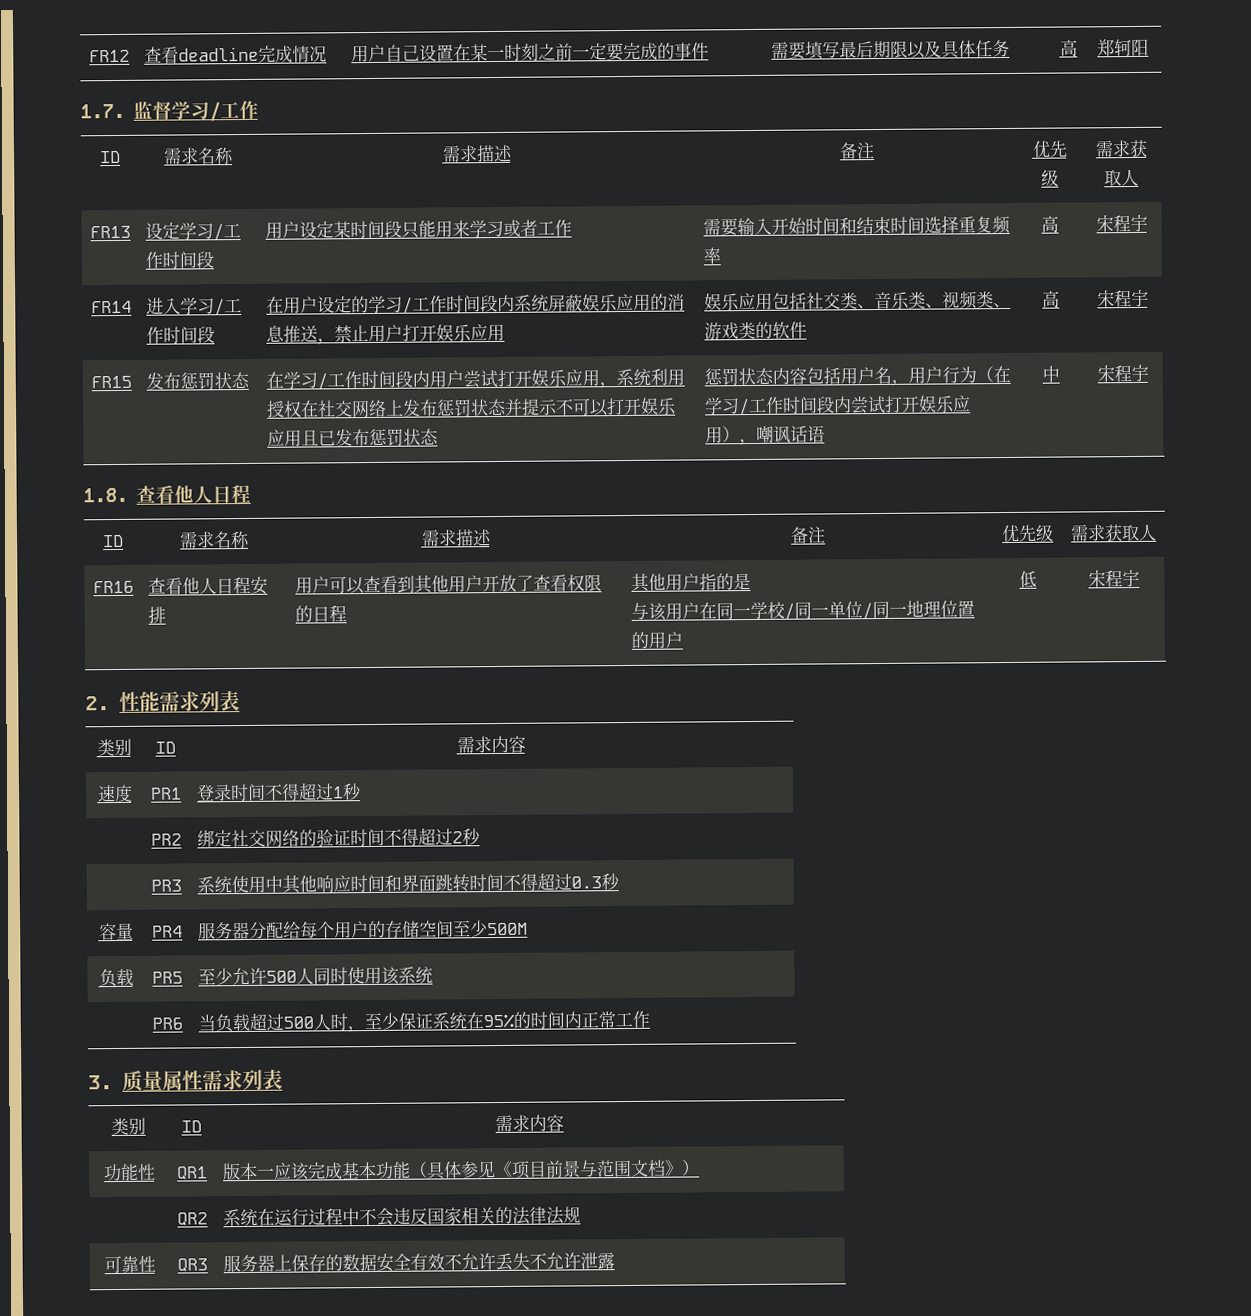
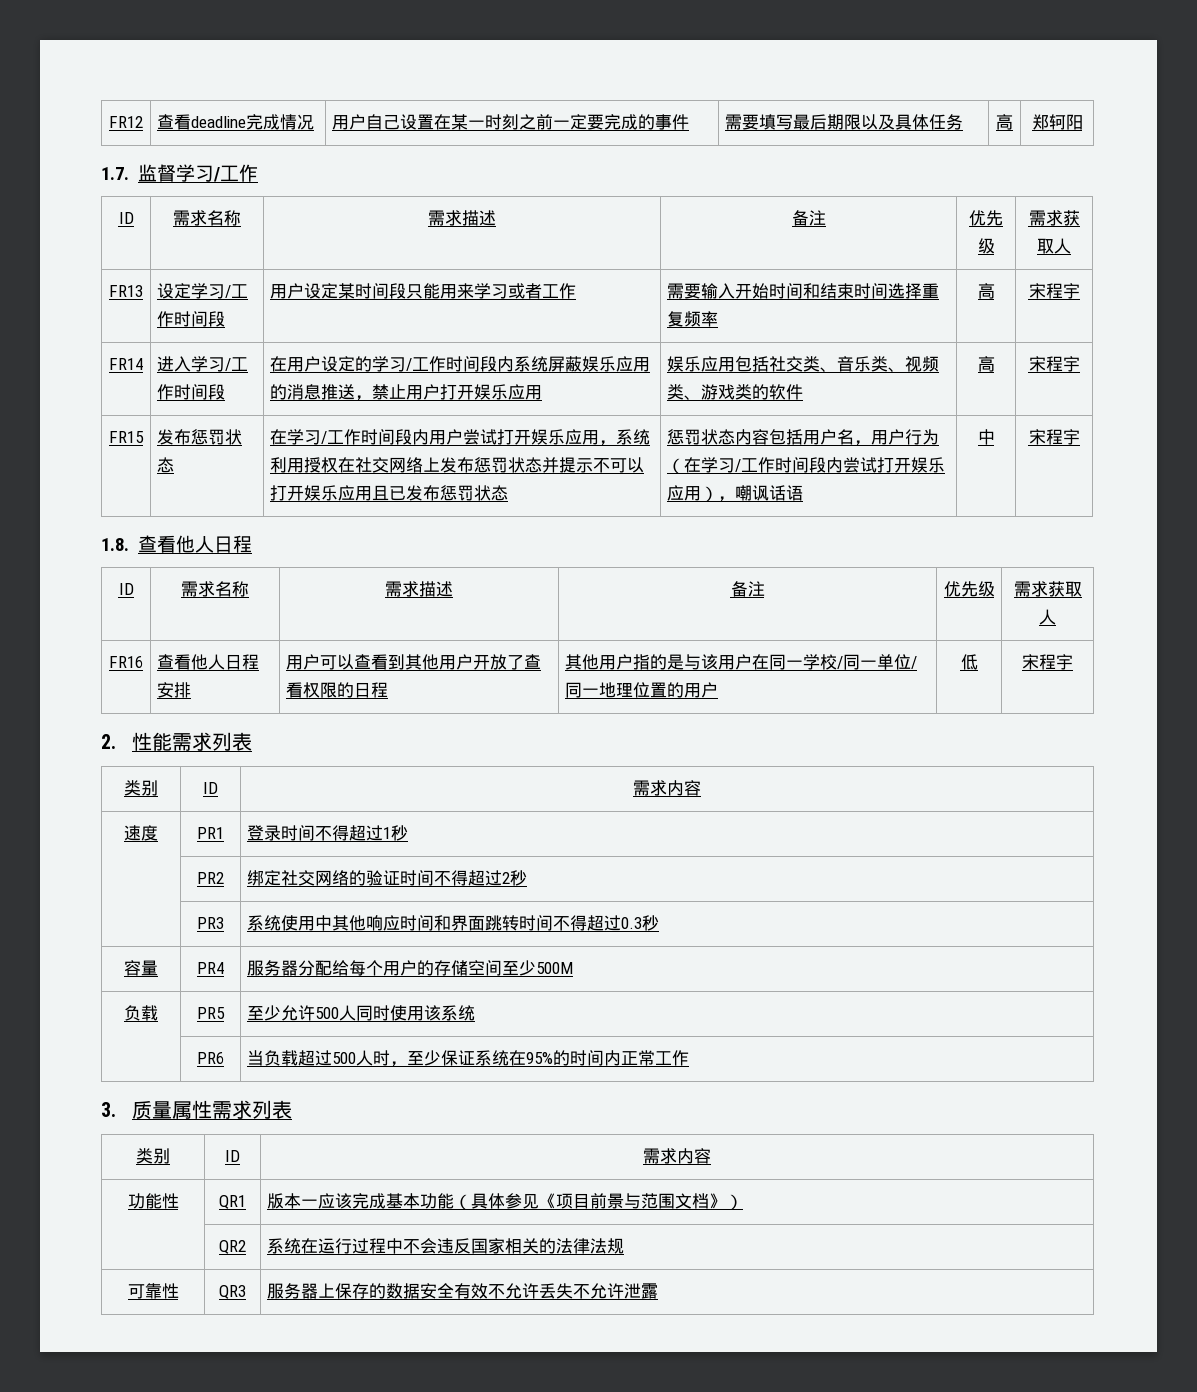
- FR16 | 查看他人日程安排 | 用户可以查看到其他用户开放了查看权限的日程 | 其他用户指的是
- 与该用户在同一学校/同一单位/同一地理位置的用户 | 低 | 宋程宇
+ FR16 | 查看他人日程安排 | 用户可以查看到其他用户开放了查看权限的日程 | 其他用户指的是与该用户在同一学校/同一单位/同一地理位置的用户 | 低 | 宋程宇

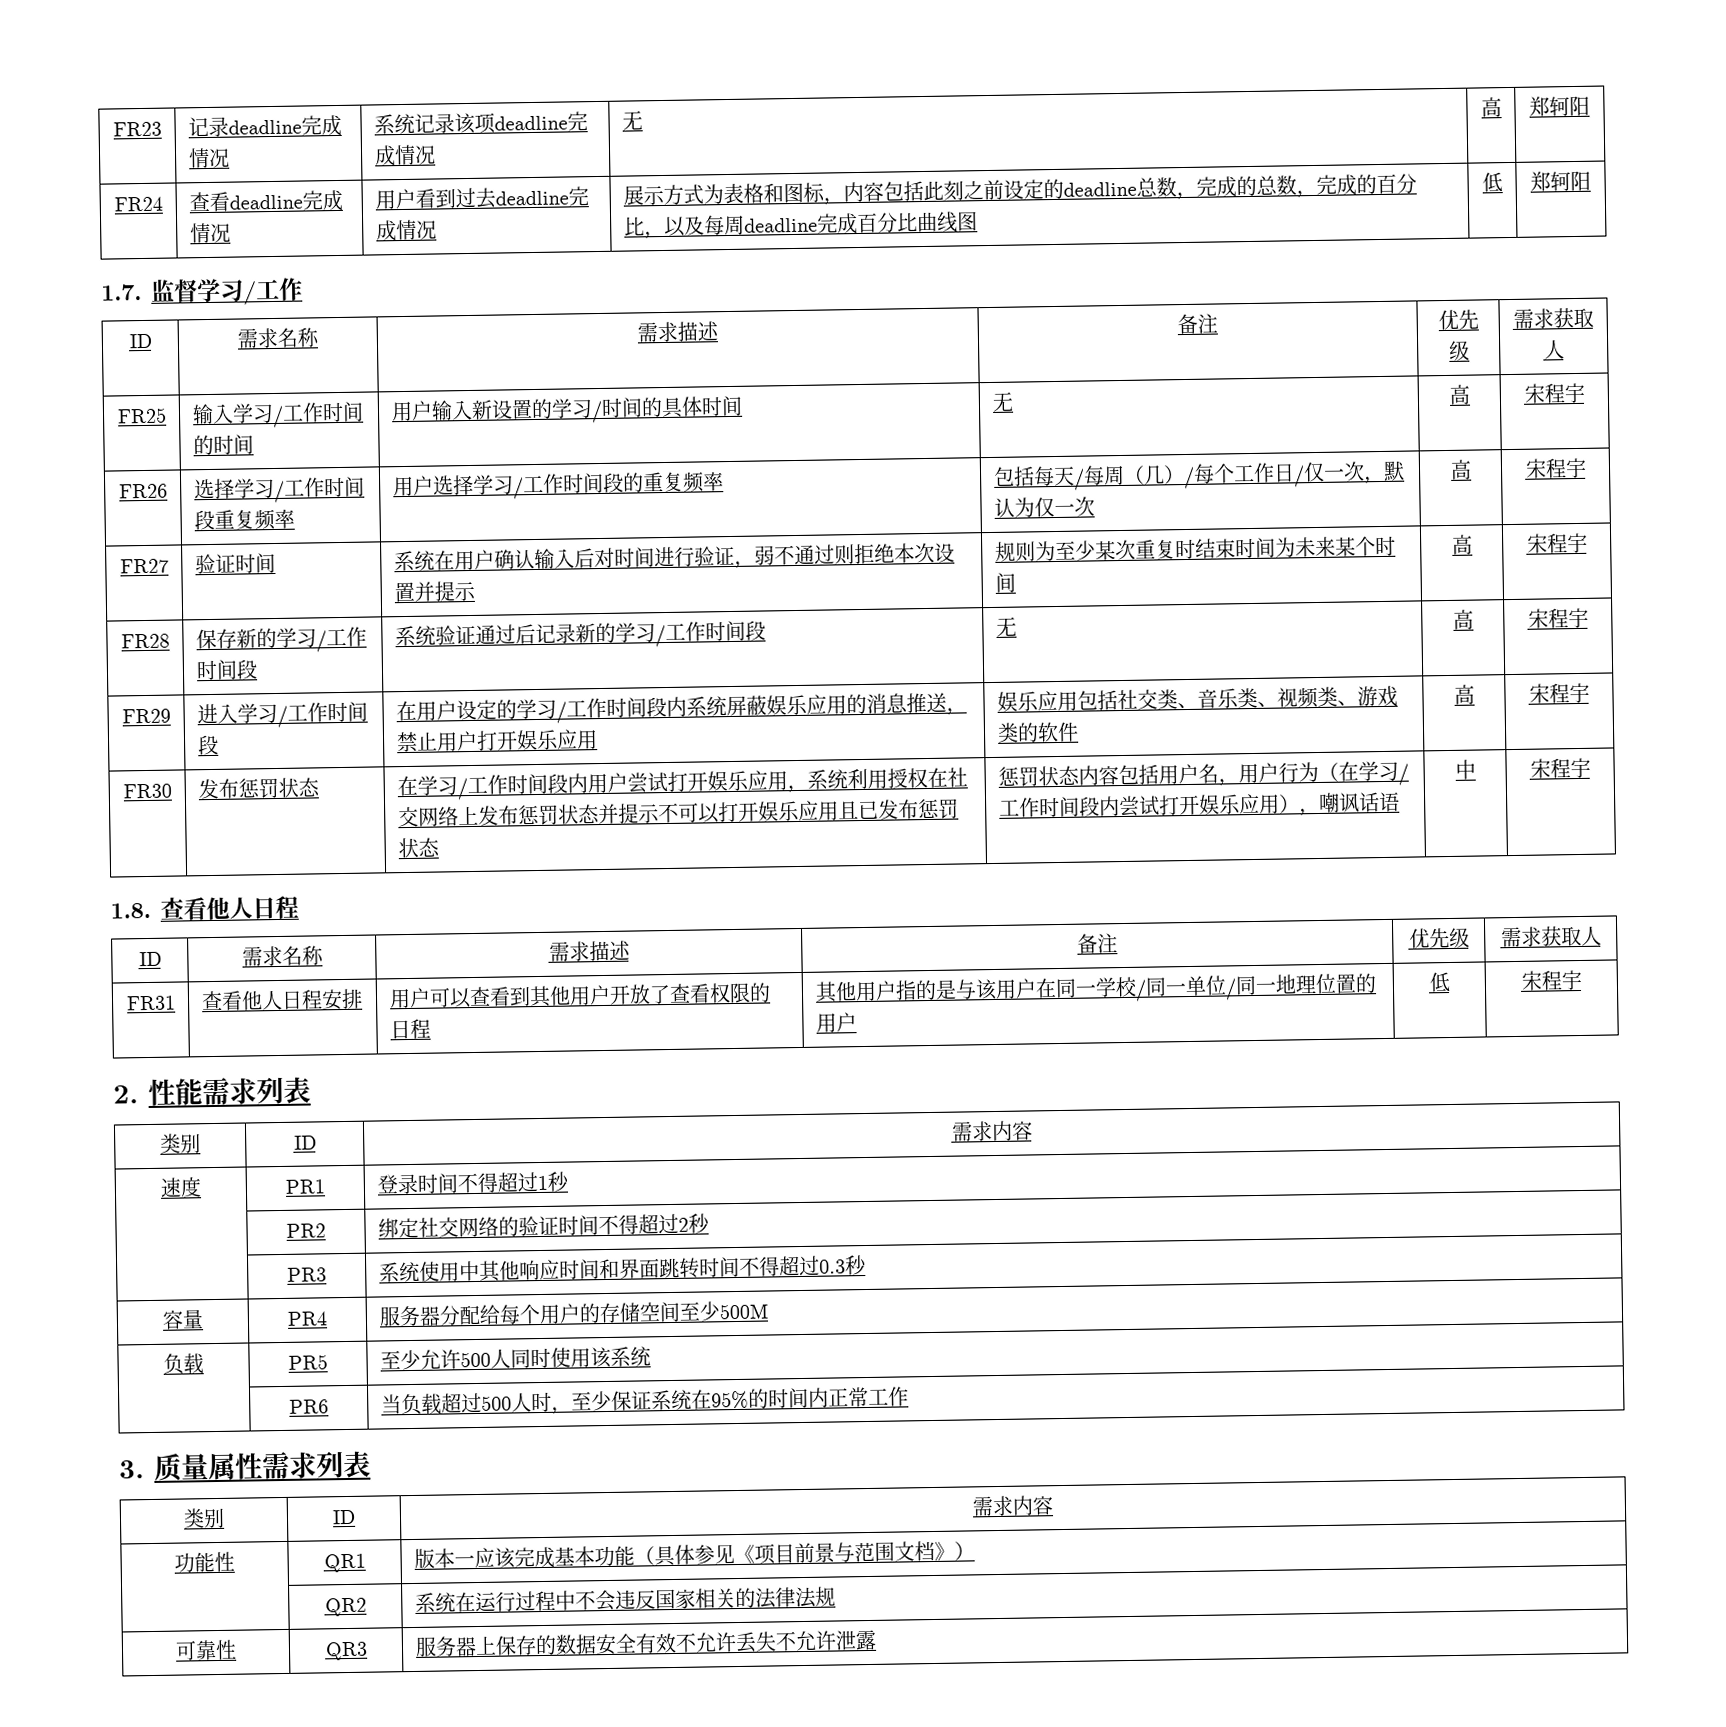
- FR12 | 查看deadline完成情况 | 用户自己设置在某一时刻之前一定要完成的事件 | 需要填写最后期限以及具体任务 | 高 | 郑轲阳
+ FR23 | 记录deadline完成情况 | 系统记录该项deadline完成情况 | 无 | 高 | 郑轲阳
+ FR24 | 查看deadline完成情况 | 用户看到过去deadline完成情况 | 展示方式为表格和图标，内容包括此刻之前设定的deadline总数，完成的总数，完成的百分比，以及每周deadline完成百分比曲线图 | 低 | 郑轲阳
- FR13 | 设定学习/工作时间段 | 用户设定某时间段只能用来学习或者工作 | 需要输入开始时间和结束时间选择重复频率 | 高 | 宋程宇
- FR14
+ FR25 | 输入学习/工作时间的时间 | 用户输入新设置的学习/时间的具体时间 | 无 | 高 | 宋程宇
+ FR26 | 选择学习/工作时间段重复频率 | 用户选择学习/工作时间段的重复频率 | 包括每天/每周（几）/每个工作日/仅一次，默认为仅一次 | 高 | 宋程宇
+ FR27 | 验证时间 | 系统在用户确认输入后对时间进行验证，弱不通过则拒绝本次设置并提示 | 规则为至少某次重复时结束时间为未来某个时间 | 高 | 宋程宇
+ FR28 | 保存新的学习/工作时间段 | 系统验证通过后记录新的学习/工作时间段 | 无 | 高 | 宋程宇
+ FR29
- FR15
+ FR30
- FR16 | 查看他人日程安排 | 用户可以查看到其他用户开放了查看权限的日程 | 其他用户指的是与该用户在同一学校/同一单位/同一地理位置的用户 | 低 | 宋程宇
+ FR31 | 查看他人日程安排 | 用户可以查看到其他用户开放了查看权限的日程 | 其他用户指的是与该用户在同一学校/同一单位/同一地理位置的用户 | 低 | 宋程宇

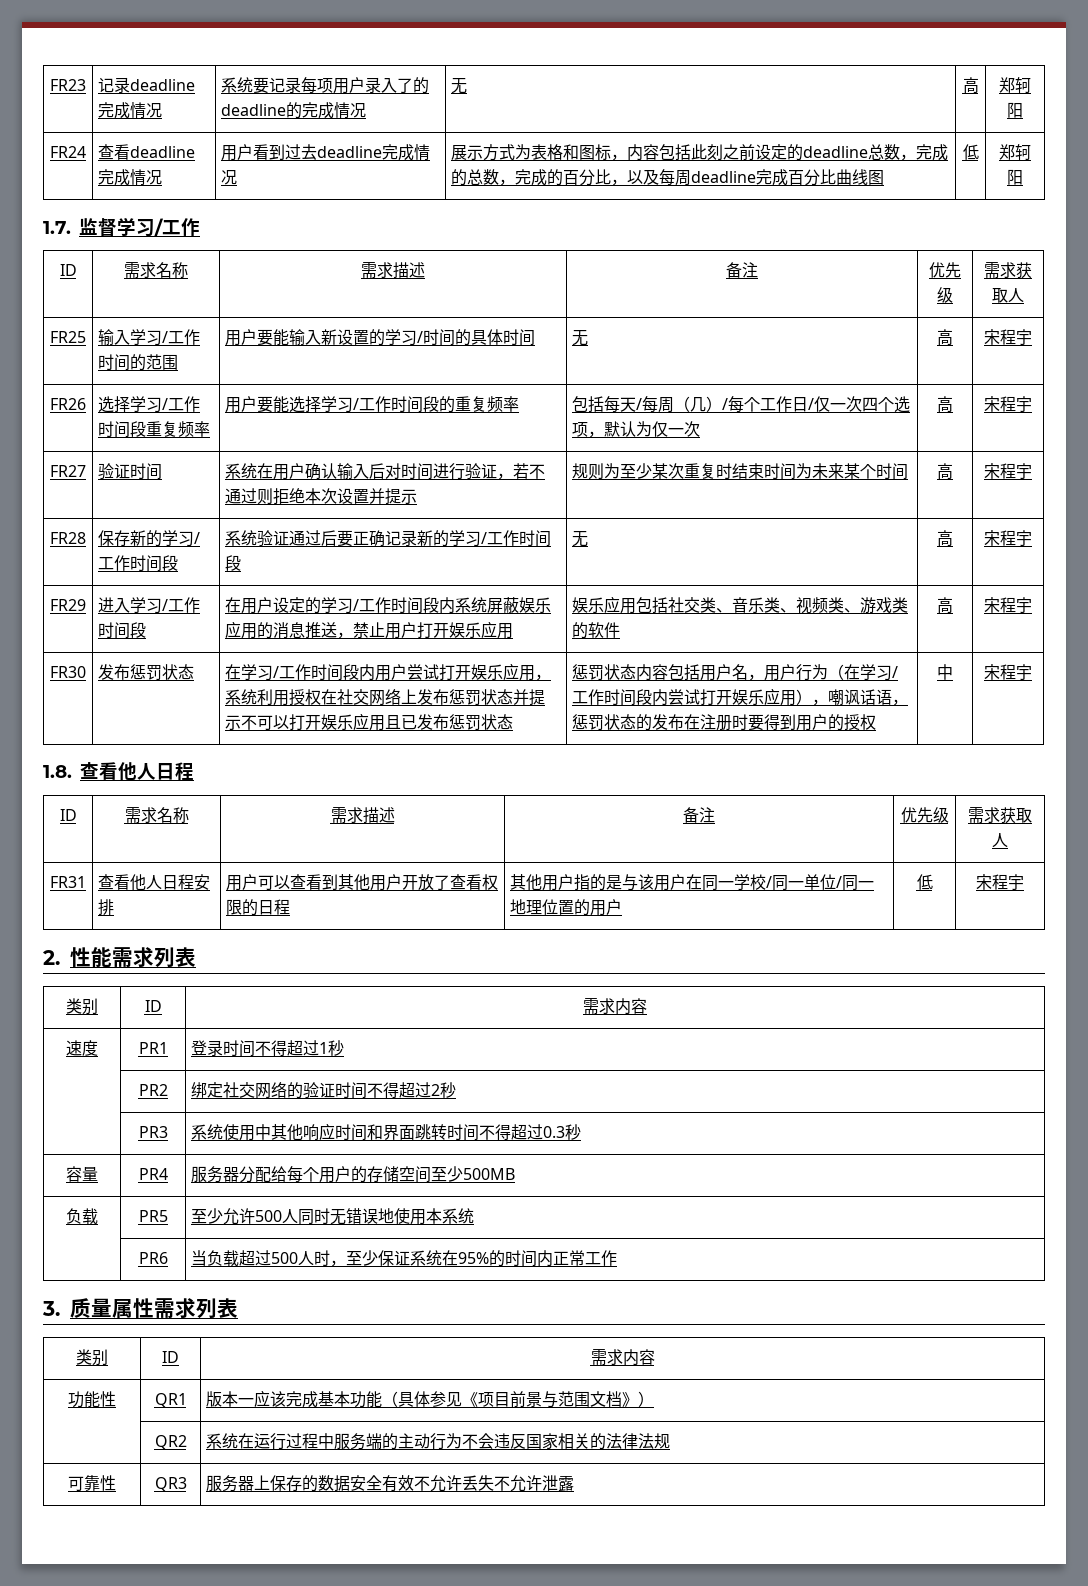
- FR23 | 记录deadline完成情况 | 系统记录该项deadline完成情况 | 无 | 高 | 郑轲阳
+ FR23 | 记录deadline完成情况 | 系统要记录每项用户录入了的deadline的完成情况 | 无 | 高 | 郑轲阳
- FR25 | 输入学习/工作时间的时间 | 用户输入新设置的学习/时间的具体时间 | 无 | 高 | 宋程宇
+ FR25 | 输入学习/工作时间的范围 | 用户要能输入新设置的学习/时间的具体时间 | 无 | 高 | 宋程宇
- FR26 | 选择学习/工作时间段重复频率 | 用户选择学习/工作时间段的重复频率 | 包括每天/每周（几）/每个工作日/仅一次，默认为仅一次 | 高 | 宋程宇
+ FR26 | 选择学习/工作时间段重复频率 | 用户要能选择学习/工作时间段的重复频率 | 包括每天/每周（几）/每个工作日/仅一次四个选项，默认为仅一次 | 高 | 宋程宇
- FR27 | 验证时间 | 系统在用户确认输入后对时间进行验证，弱不通过则拒绝本次设置并提示 | 规则为至少某次重复时结束时间为未来某个时间 | 高 | 宋程宇
+ FR27 | 验证时间 | 系统在用户确认输入后对时间进行验证，若不通过则拒绝本次设置并提示 | 规则为至少某次重复时结束时间为未来某个时间 | 高 | 宋程宇
- FR28 | 保存新的学习/工作时间段 | 系统验证通过后记录新的学习/工作时间段 | 无 | 高 | 宋程宇
+ FR28 | 保存新的学习/工作时间段 | 系统验证通过后要正确记录新的学习/工作时间段 | 无 | 高 | 宋程宇
- 惩罚状态内容包括用户名，用户行为（在学习/工作时间段内尝试打开娱乐应用），嘲讽话语
+ 惩罚状态内容包括用户名，用户行为（在学习/工作时间段内尝试打开娱乐应用），嘲讽话语，惩罚状态的发布在注册时要得到用户的授权
- 容量 | PR4 | 服务器分配给每个用户的存储空间至少500M
+ 容量 | PR4 | 服务器分配给每个用户的存储空间至少500MB
- 负载 | PR5 | 至少允许500人同时使用该系统
+ 负载 | PR5 | 至少允许500人同时无错误地使用本系统
- | QR2 | 系统在运行过程中不会违反国家相关的法律法规
+ | QR2 | 系统在运行过程中服务端的主动行为不会违反国家相关的法律法规

